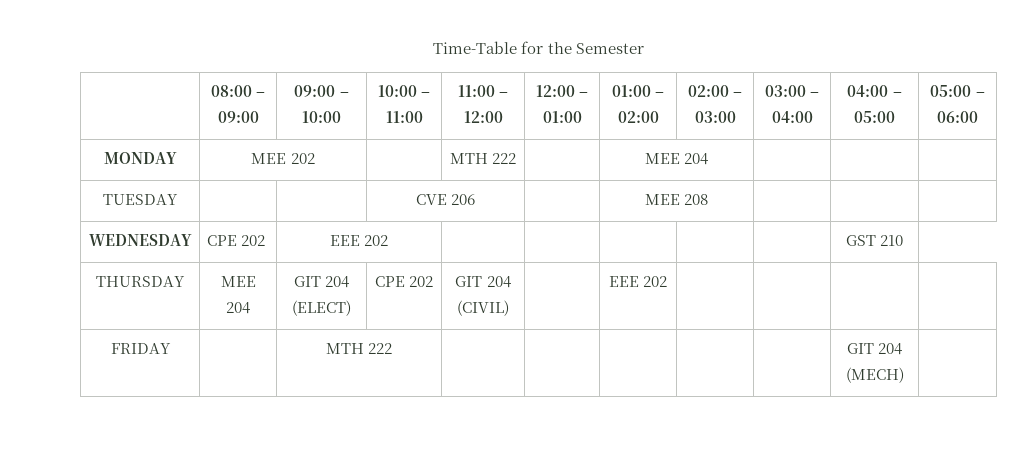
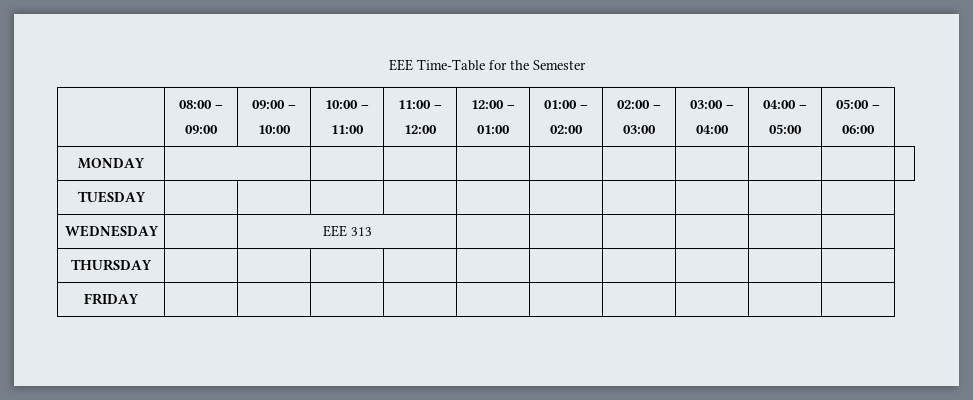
- Time-Table for the Semester
+ EEE Time-Table for the Semester
- MONDAY | MEE 202 | | MTH 222 | | MEE 204 | | |
- TUESDAY | | | CVE 206 | | MEE 208 | | |
+ MONDAY | | | | | | | | | |
+ TUESDAY | | | | | | | | | |
- WEDNESDAY | CPE 202 | EEE 202 | | | | | | GST 210
- THURSDAY | MEE 204 | GIT 204 (ELECT) | CPE 202 | GIT 204 (CIVIL) | | EEE 202 | | | |
- FRIDAY | | MTH 222 | | | | | | GIT 204 (MECH) |
+ WEDNESDAY | | EEE 313 | | | | | |
+ THURSDAY | | | | | | | | | |
+ FRIDAY | | | | | | | | | |

